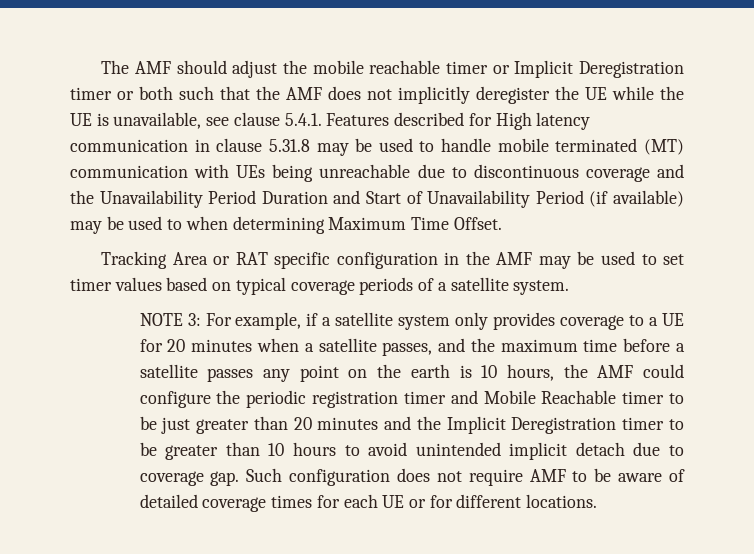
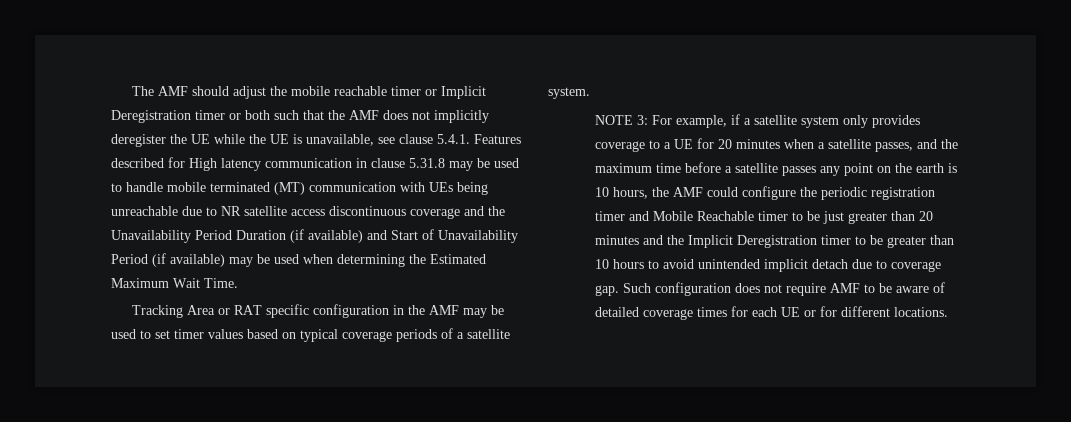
- The AMF should adjust the mobile reachable timer or Implicit Deregistration timer or both such that the AMF does not implicitly deregister the UE while the UE is unavailable, see clause 5.4.1. Features described for High latency communication in clause 5.31.8 may be used to handle mobile terminated (MT) communication with UEs being unreachable due to discontinuous coverage and the Unavailability Period Duration and Start of Unavailability Period (if available) may be used to when determining Maximum Time Offset.
+ The AMF should adjust the mobile reachable timer or Implicit Deregistration timer or both such that the AMF does not implicitly deregister the UE while the UE is unavailable, see clause 5.4.1. Features described for High latency communication in clause 5.31.8 may be used to handle mobile terminated (MT) communication with UEs being unreachable due to NR satellite access discontinuous coverage and the Unavailability Period Duration (if available) and Start of Unavailability Period (if available) may be used when determining the Estimated Maximum Wait Time.

